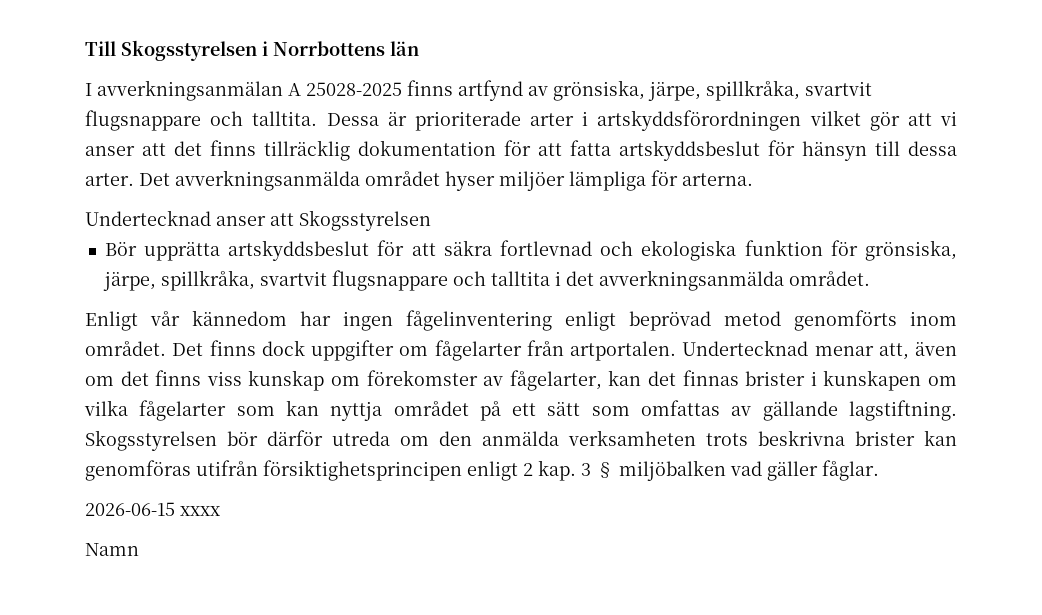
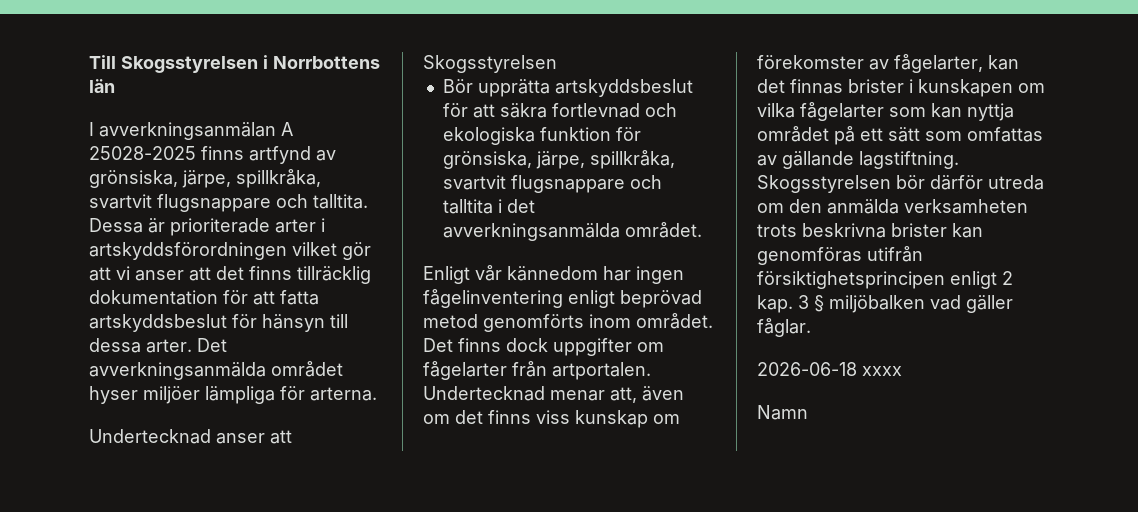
- 2026-06-15 xxxx
+ 2026-06-18 xxxx

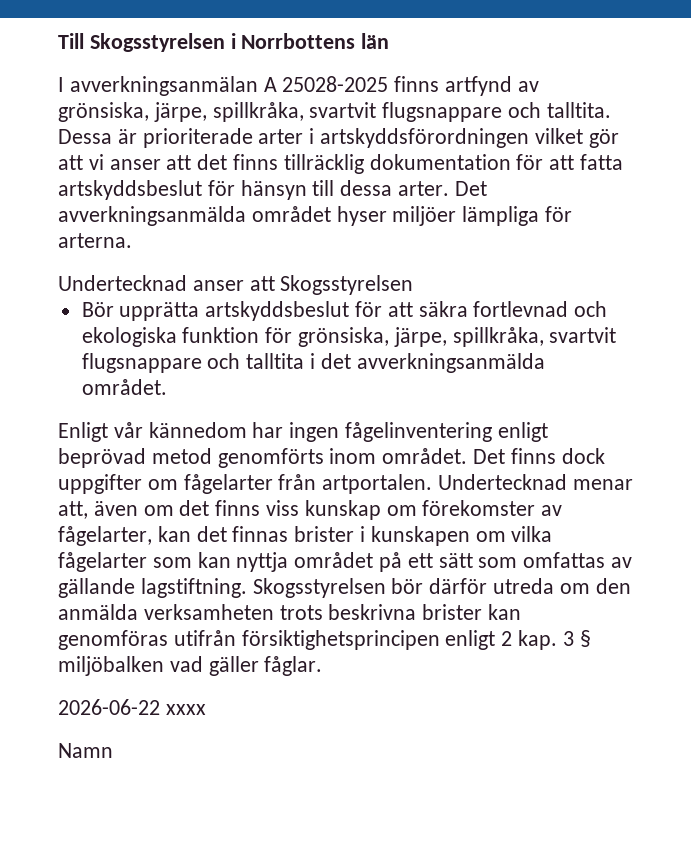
- 2026-06-18 xxxx
+ 2026-06-22 xxxx

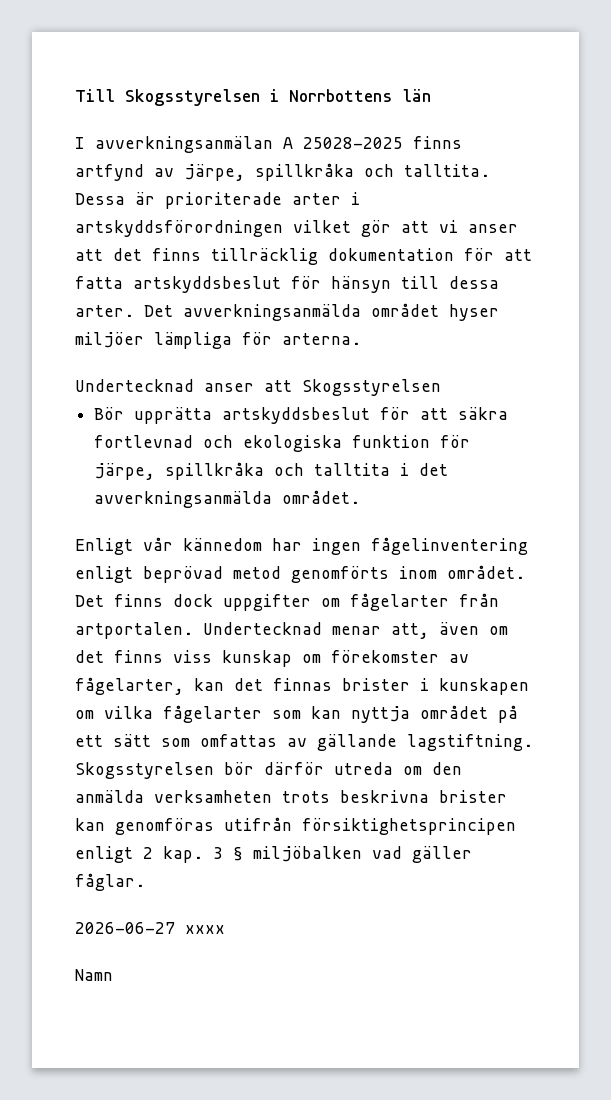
- I avverkningsanmälan A 25028-2025 finns artfynd av grönsiska, järpe, spillkråka, svartvit flugsnappare och talltita.
+ I avverkningsanmälan A 25028-2025 finns artfynd av järpe, spillkråka och talltita.
- Bör upprätta artskyddsbeslut för att säkra fortlevnad och ekologiska funktion för grönsiska, järpe, spillkråka, svartvit flugsnappare och talltita i det avverkningsanmälda området.
+ Bör upprätta artskyddsbeslut för att säkra fortlevnad och ekologiska funktion för järpe, spillkråka och talltita i det avverkningsanmälda området.
- 2026-06-22 xxxx
+ 2026-06-27 xxxx

